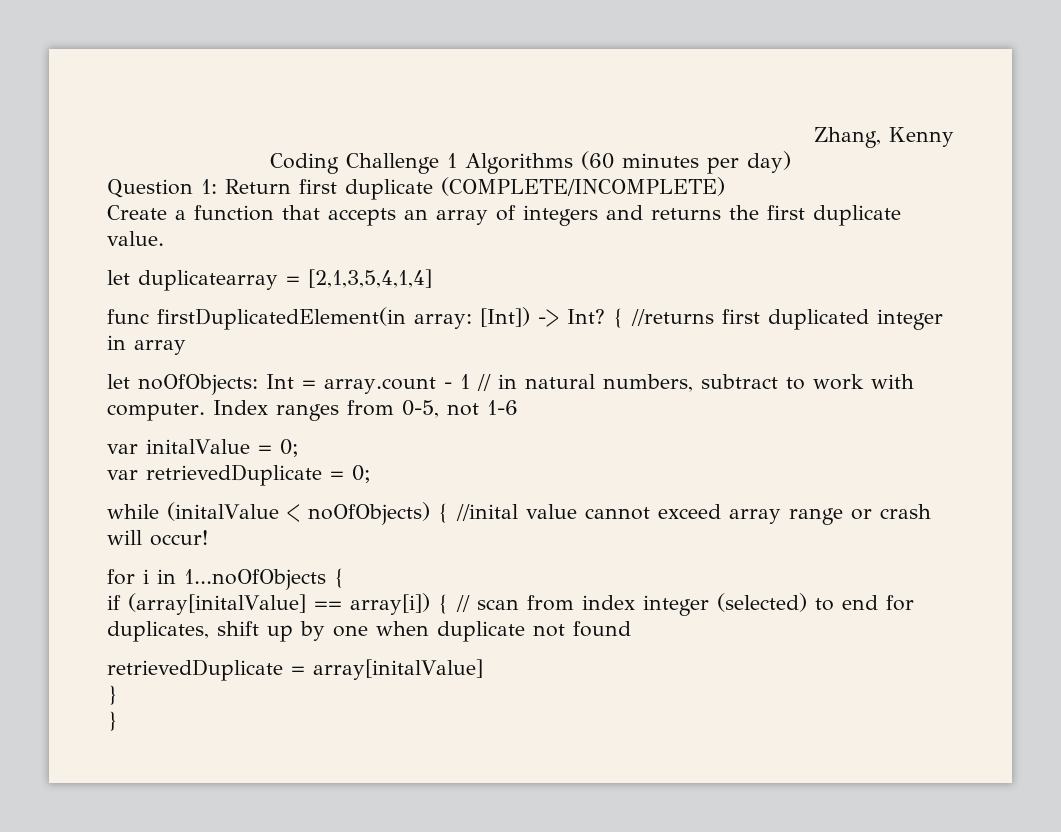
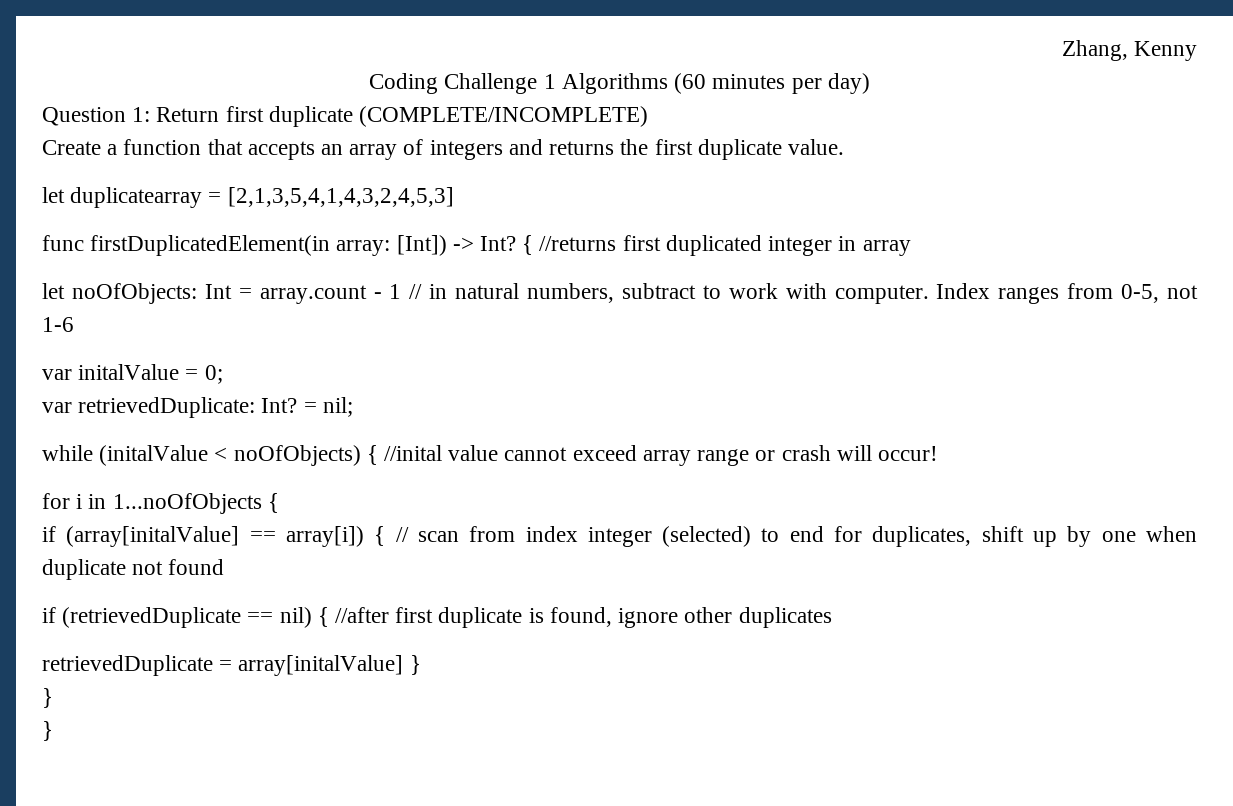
- let duplicatearray = [2,1,3,5,4,1,4]
+ let duplicatearray = [2,1,3,5,4,1,4,3,2,4,5,3]
- var retrievedDuplicate = 0;
+ var retrievedDuplicate: Int? = nil;
+ if (retrievedDuplicate == nil) { //after first duplicate is found, ignore other duplicates
- retrievedDuplicate = array[initalValue]
+ retrievedDuplicate = array[initalValue] }

